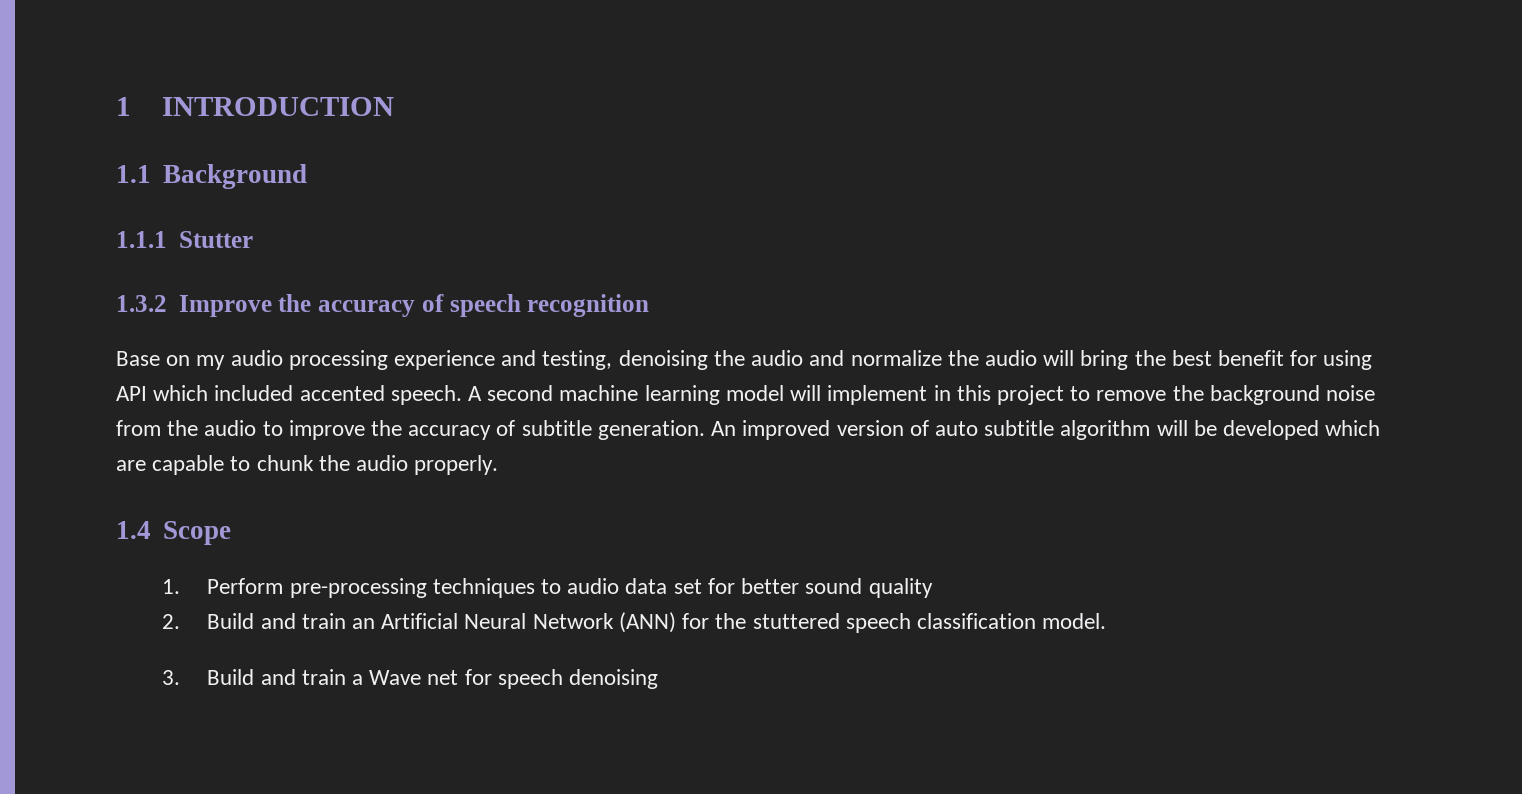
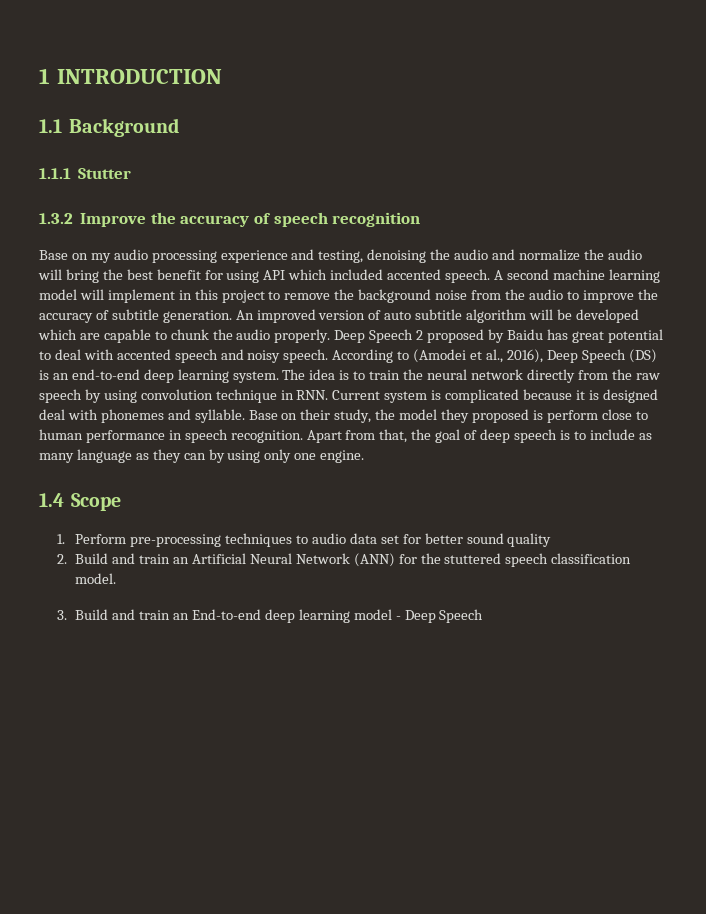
+ Deep Speech 2 proposed by Baidu has great potential to deal with accented speech and noisy speech. According to (Amodei et al., 2016), Deep Speech (DS) is an end-to-end deep learning system. The idea is to train the neural network directly from the raw speech by using convolution technique in RNN. Current system is complicated because it is designed deal with phonemes and syllable. Base on their study, the model they proposed is perform close to human performance in speech recognition. Apart from that, the goal of deep speech is to include as many language as they can by using only one engine.
- 3. Build and train a Wave net for speech denoising
+ 3. Build and train an End-to-end deep learning model - Deep Speech

